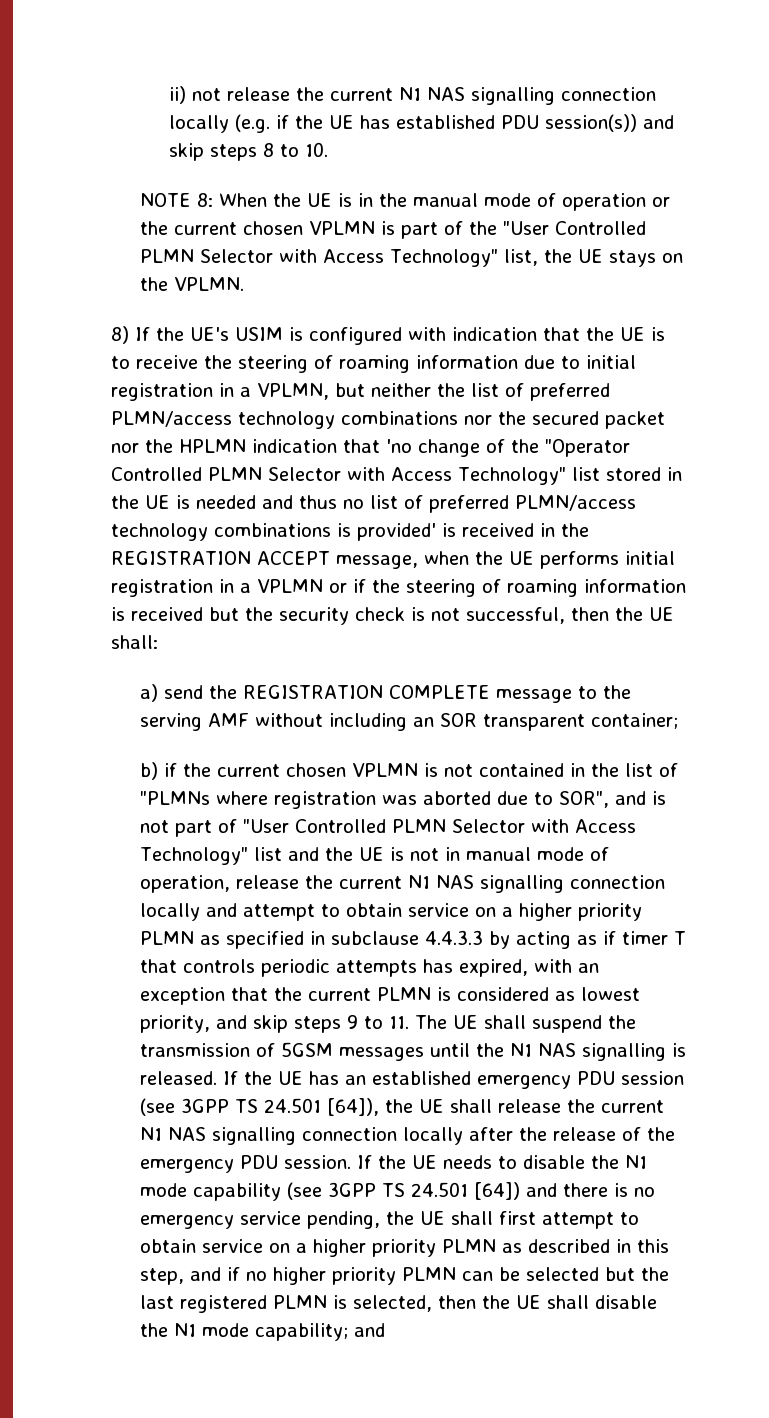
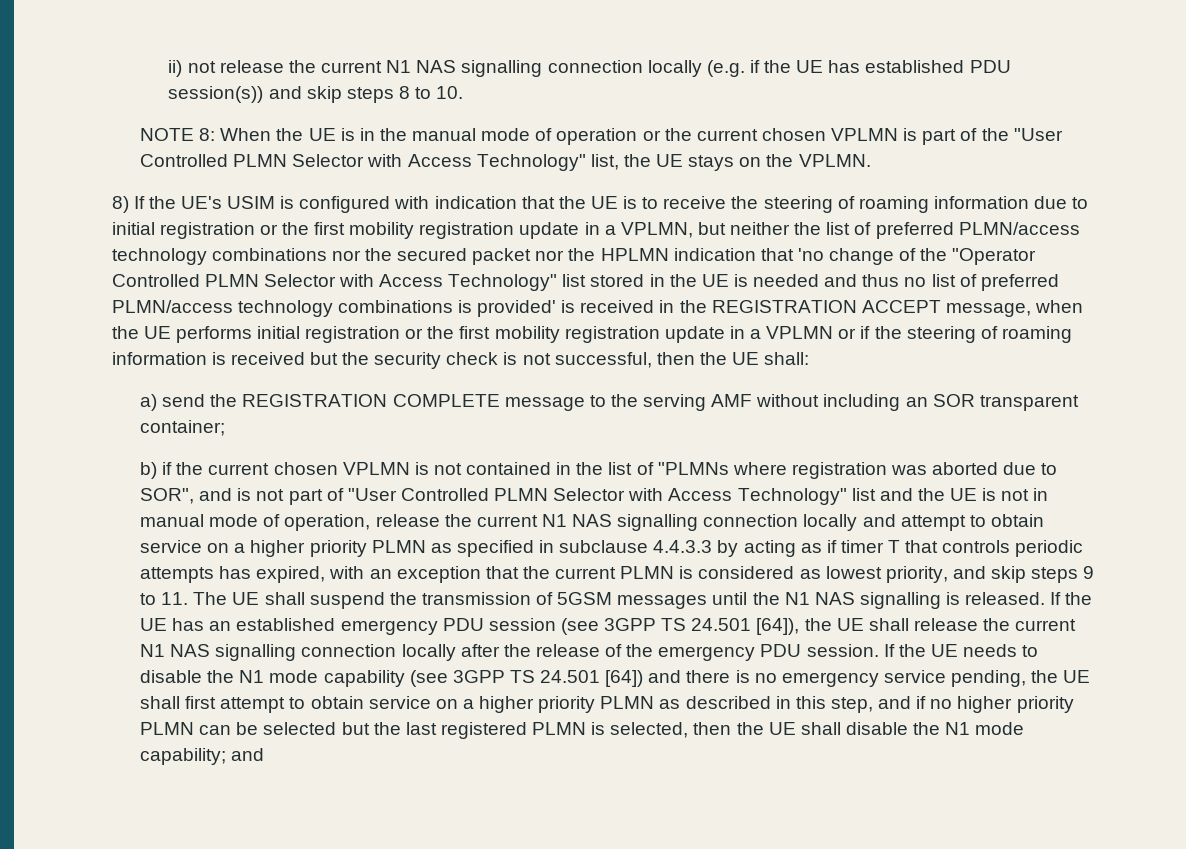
- 8) If the UE's USIM is configured with indication that the UE is to receive the steering of roaming information due to initial registration in a VPLMN, but neither the list of preferred PLMN/access technology combinations nor the secured packet nor the HPLMN indication that 'no change of the "Operator Controlled PLMN Selector with Access Technology" list stored in the UE is needed and thus no list of preferred PLMN/access technology combinations is provided' is received in the REGISTRATION ACCEPT message, when the UE performs initial registration in a VPLMN or if the steering of roaming information is received but the security check is not successful, then the UE shall:
+ 8) If the UE's USIM is configured with indication that the UE is to receive the steering of roaming information due to initial registration or the first mobility registration update in a VPLMN, but neither the list of preferred PLMN/access technology combinations nor the secured packet nor the HPLMN indication that 'no change of the "Operator Controlled PLMN Selector with Access Technology" list stored in the UE is needed and thus no list of preferred PLMN/access technology combinations is provided' is received in the REGISTRATION ACCEPT message, when the UE performs initial registration or the first mobility registration update in a VPLMN or if the steering of roaming information is received but the security check is not successful, then the UE shall:

